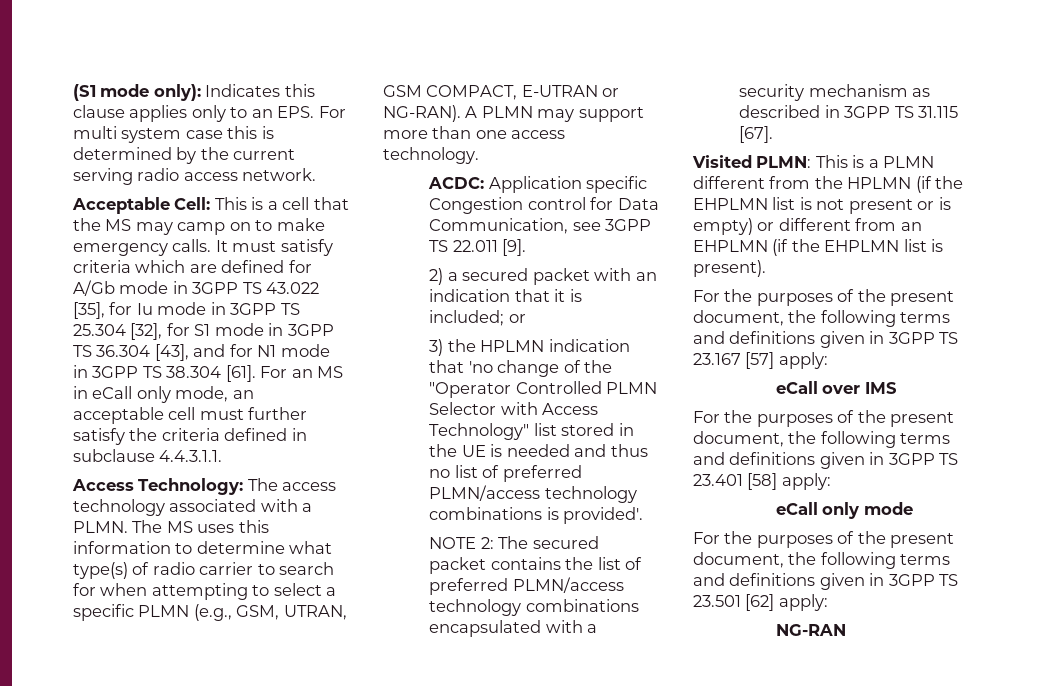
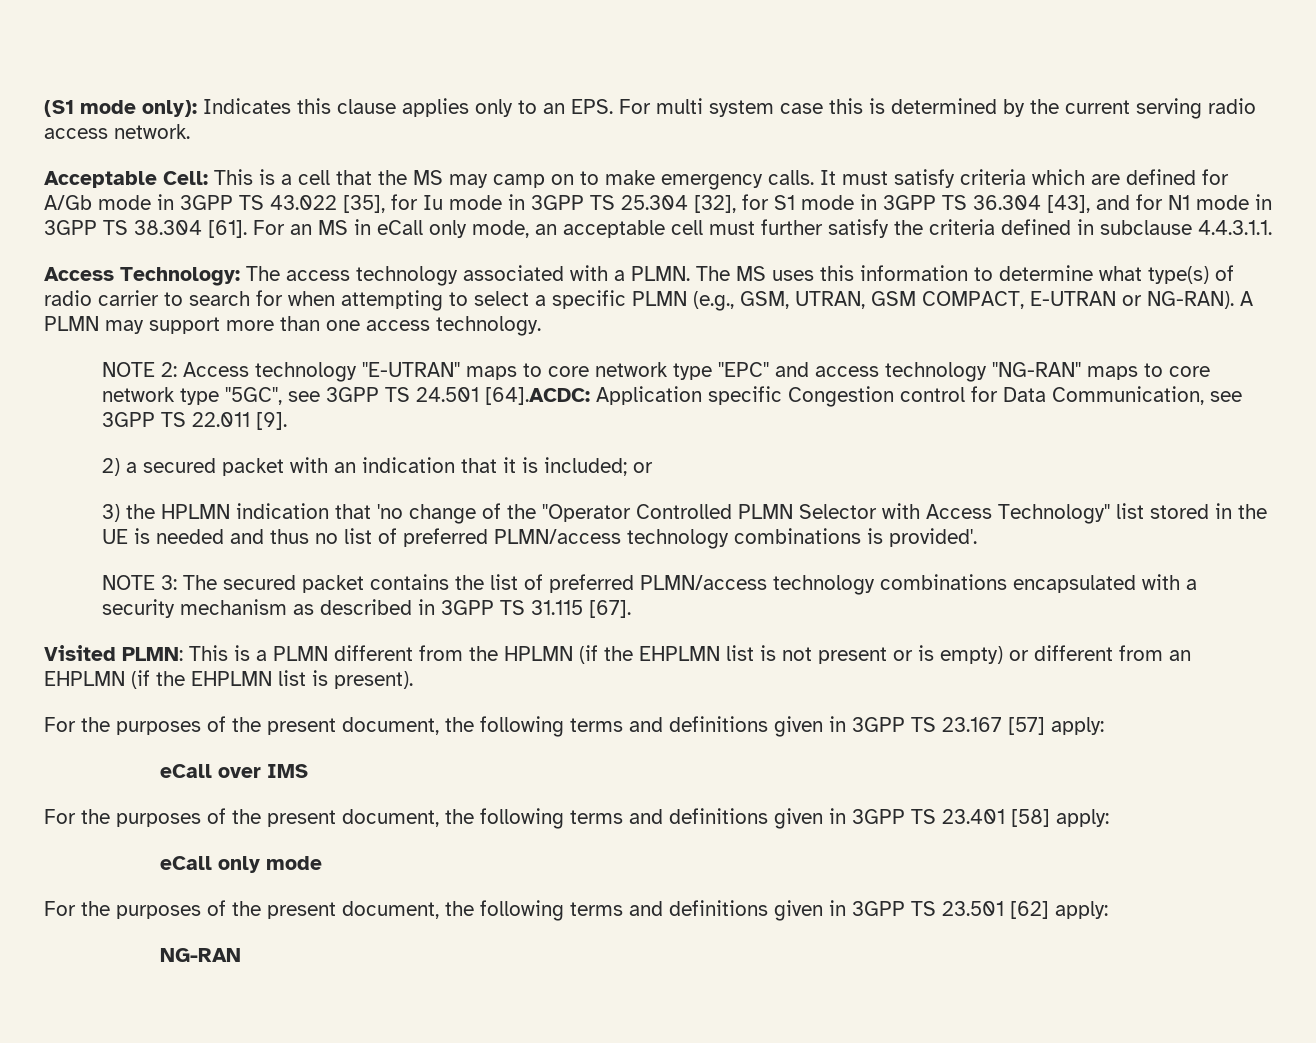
- ACDC: Application specific Congestion control for Data Communication, see 3GPP TS 22.011 [9].
+ NOTE 2: Access technology "E-UTRAN" maps to core network type "EPC" and access technology "NG-RAN" maps to core network type "5GC", see 3GPP TS 24.501 [64].ACDC: Application specific Congestion control for Data Communication, see 3GPP TS 22.011 [9].
- NOTE 2: The secured packet contains the list of preferred PLMN/access technology combinations encapsulated with a security mechanism as described in 3GPP TS 31.115 [67].
+ NOTE 3: The secured packet contains the list of preferred PLMN/access technology combinations encapsulated with a security mechanism as described in 3GPP TS 31.115 [67].

